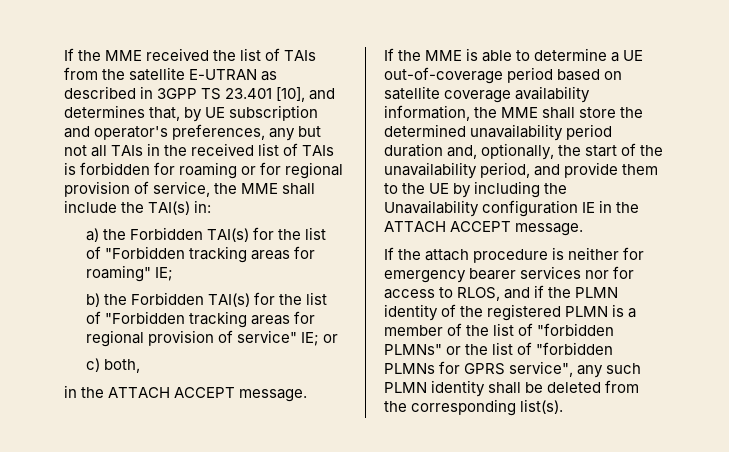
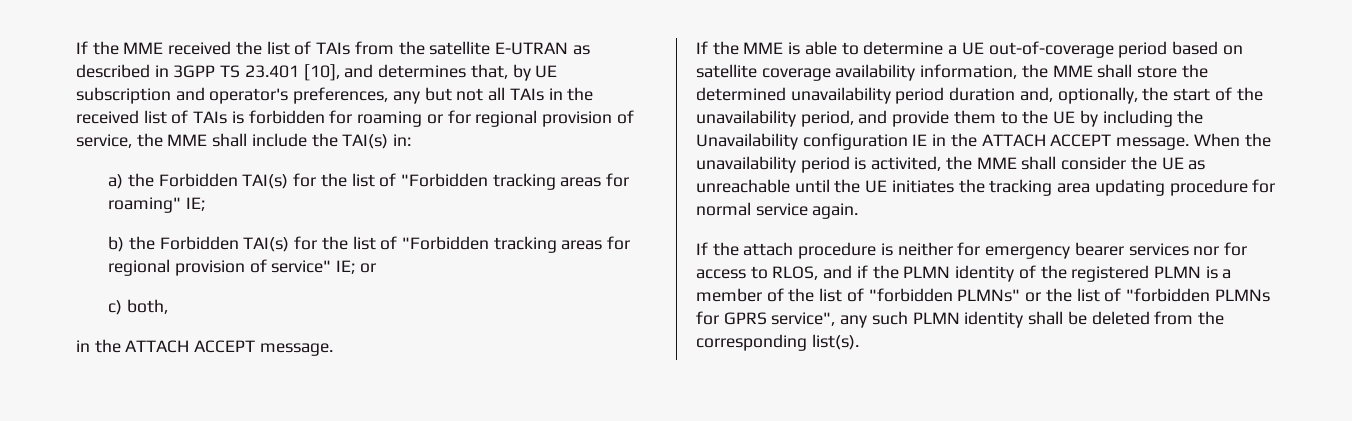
+ When the unavailability period is activited, the MME shall consider the UE as unreachable until the UE initiates the tracking area updating procedure for normal service again.

